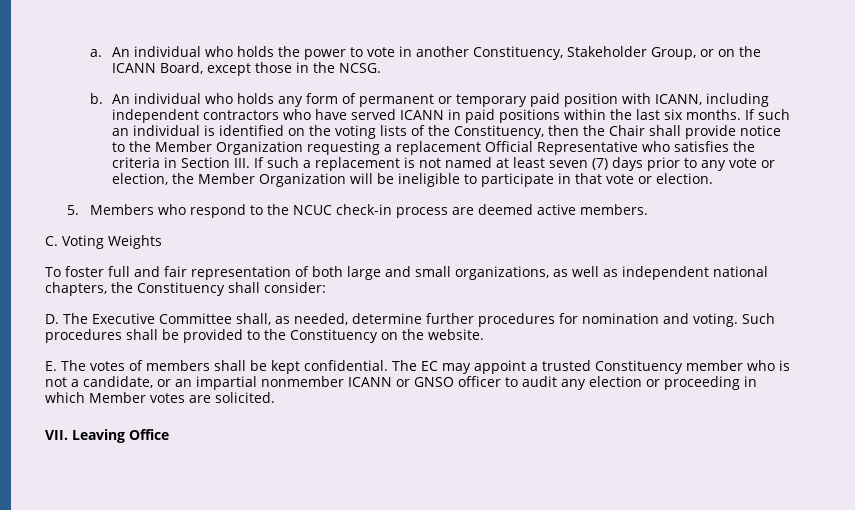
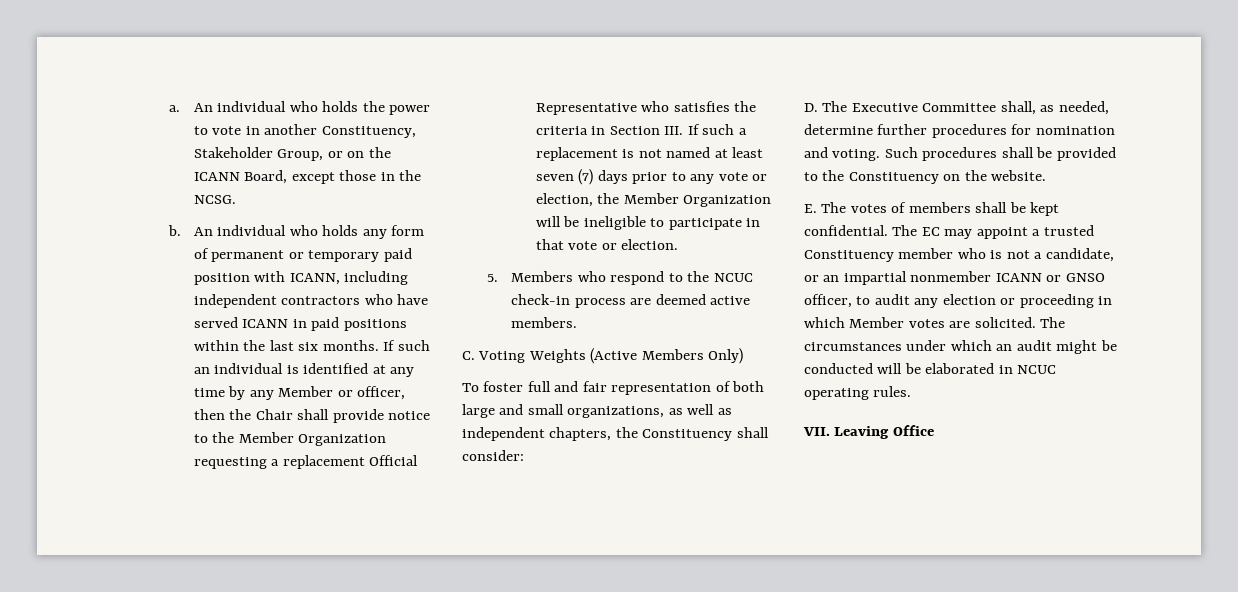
- If such an individual is identified on the voting lists of the Constituency, then the Chair shall provide notice to the Member Organization requesting a replacement Official Representative who satisfies the criteria in Section III. If such a replacement is not named at least seven (7) days prior to any vote or election, the Member Organization will be ineligible to participate in that vote or election.
+ If such an individual is identified at any time by any Member or officer, then the Chair shall provide notice to the Member Organization requesting a replacement Official Representative who satisfies the criteria in Section III. If such a replacement is not named at least seven (7) days prior to any vote or election, the Member Organization will be ineligible to participate in that vote or election.
- C. Voting Weights
+ C. Voting Weights (Active Members Only)
- To foster full and fair representation of both large and small organizations, as well as independent national chapters, the Constituency shall consider:
+ To foster full and fair representation of both large and small organizations, as well as independent chapters, the Constituency shall consider:
- The EC may appoint a trusted Constituency member who is not a candidate, or an impartial nonmember ICANN or GNSO officer to audit any election or proceeding in which Member votes are solicited.
+ The EC may appoint a trusted Constituency member who is not a candidate, or an impartial nonmember ICANN or GNSO officer, to audit any election or proceeding in which Member votes are solicited. The circumstances under which an audit might be conducted will be elaborated in NCUC operating rules.

